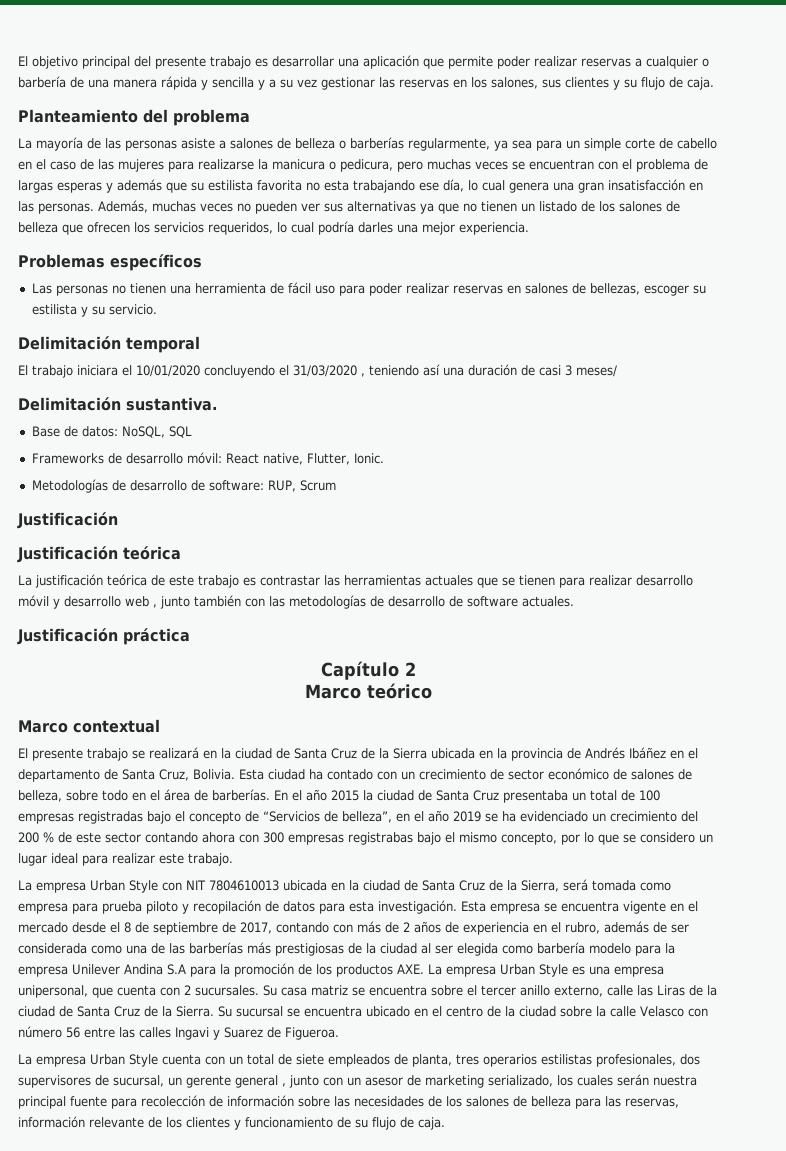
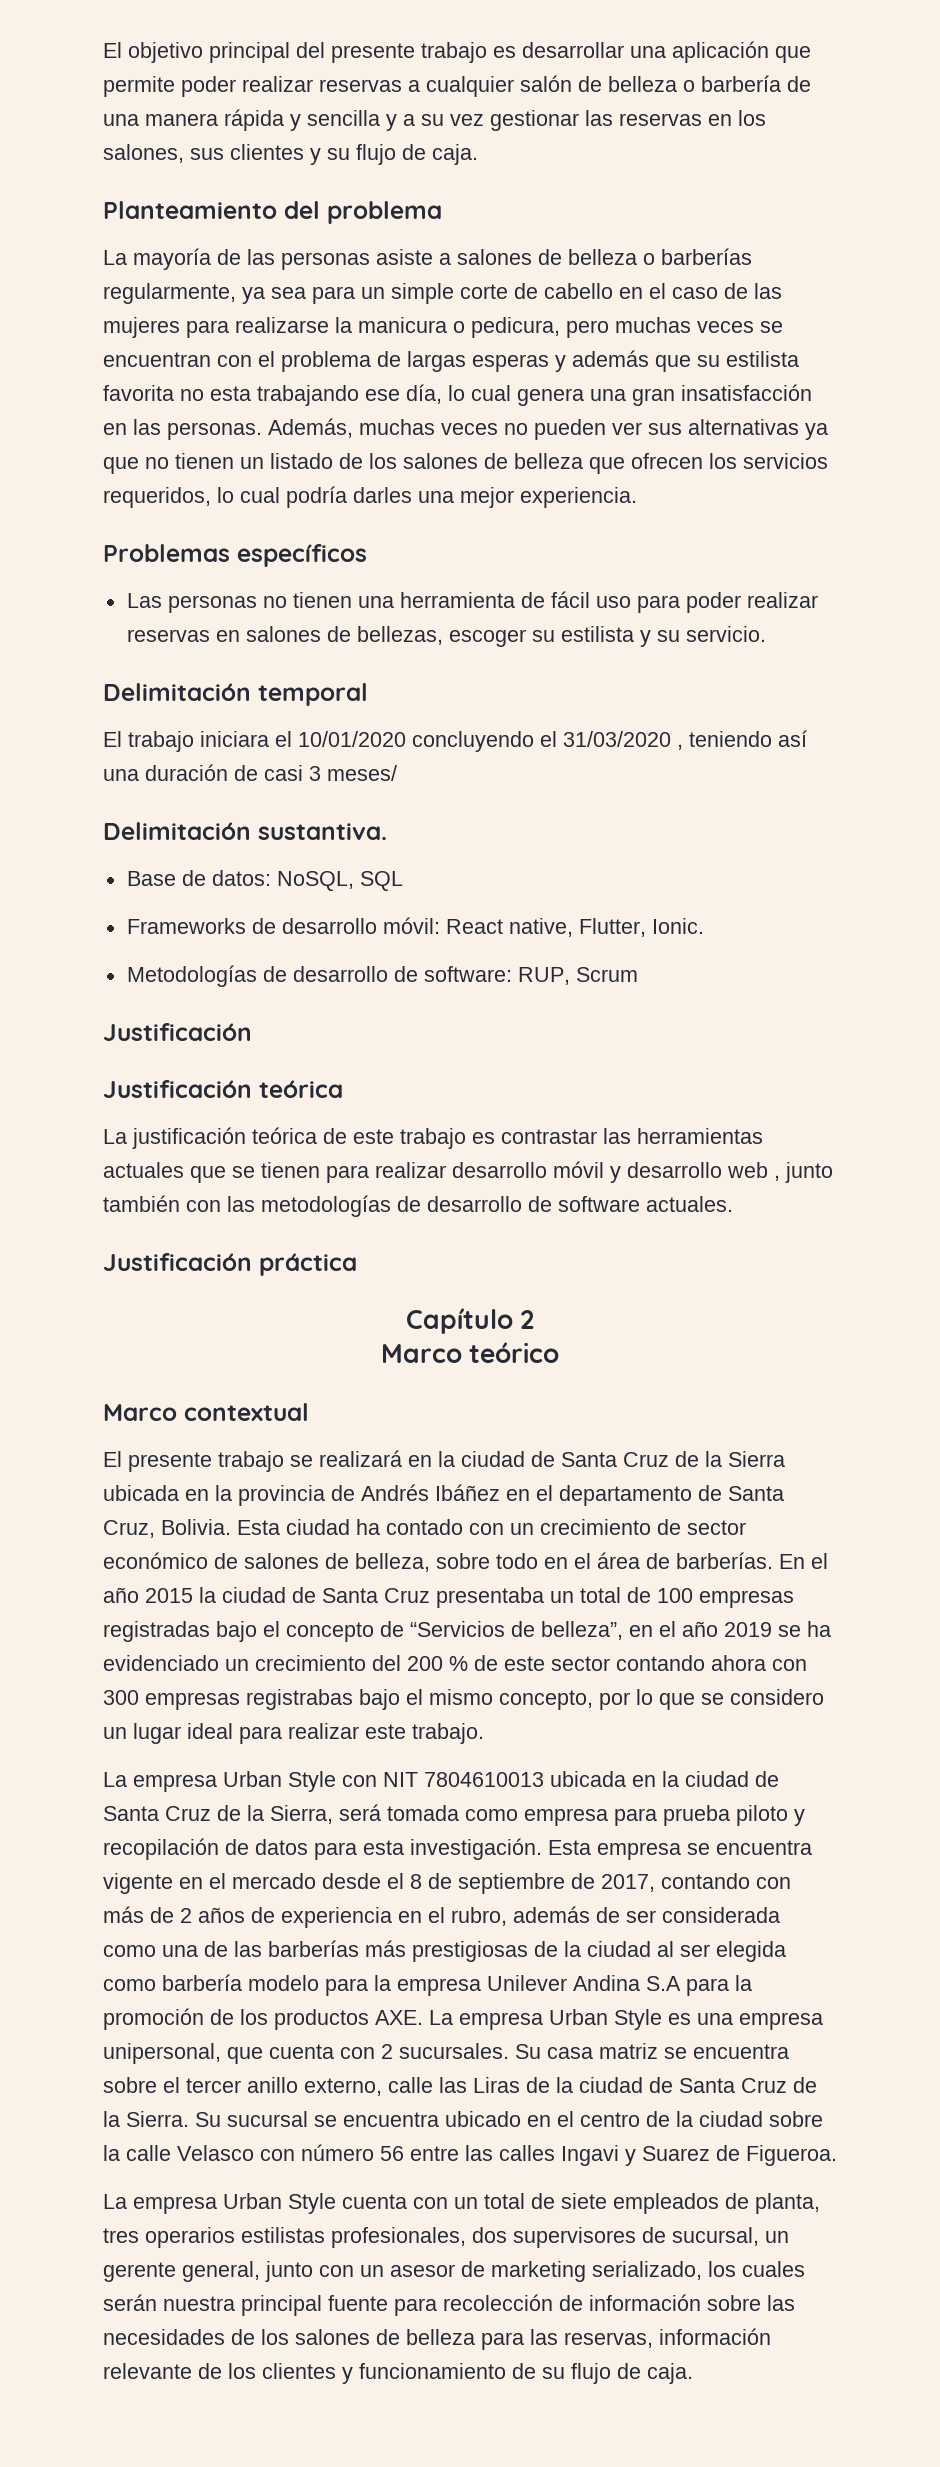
- El objetivo principal del presente trabajo es desarrollar una aplicación que permite poder realizar reservas a cualquier o barbería de una manera rápida y sencilla y a su vez gestionar las reservas en los salones, sus clientes y su flujo de caja.
+ El objetivo principal del presente trabajo es desarrollar una aplicación que permite poder realizar reservas a cualquier salón de belleza o barbería de una manera rápida y sencilla y a su vez gestionar las reservas en los salones, sus clientes y su flujo de caja.
- La empresa Urban Style cuenta con un total de siete empleados de planta, tres operarios estilistas profesionales, dos supervisores de sucursal, un gerente general , junto con un asesor de marketing serializado, los cuales serán nuestra principal fuente para recolección de información sobre las necesidades de los salones de belleza para las reservas, información relevante de los clientes y funcionamiento de su flujo de caja.
+ La empresa Urban Style cuenta con un total de siete empleados de planta, tres operarios estilistas profesionales, dos supervisores de sucursal, un gerente general, junto con un asesor de marketing serializado, los cuales serán nuestra principal fuente para recolección de información sobre las necesidades de los salones de belleza para las reservas, información relevante de los clientes y funcionamiento de su flujo de caja.

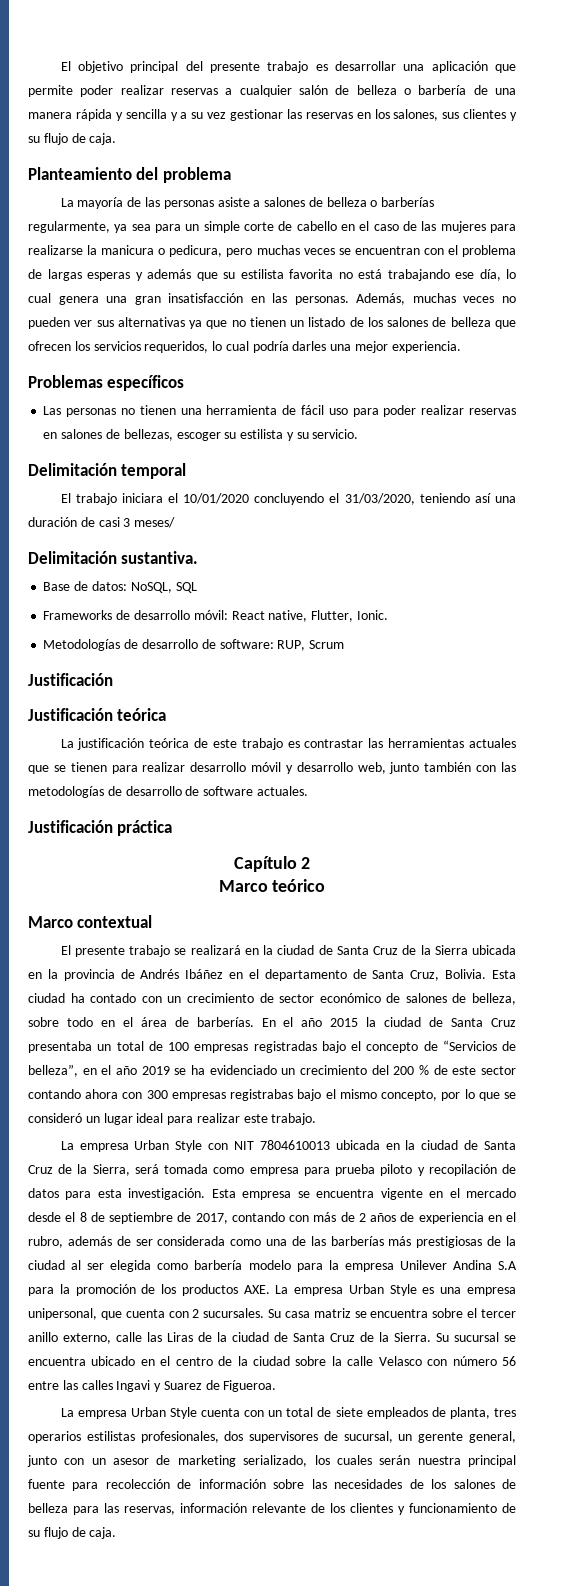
- La mayoría de las personas asiste a salones de belleza o barberías regularmente, ya sea para un simple corte de cabello en el caso de las mujeres para realizarse la manicura o pedicura, pero muchas veces se encuentran con el problema de largas esperas y además que su estilista favorita no esta trabajando ese día, lo cual genera una gran insatisfacción en las personas.
+ La mayoría de las personas asiste a salones de belleza o barberías regularmente, ya sea para un simple corte de cabello en el caso de las mujeres para realizarse la manicura o pedicura, pero muchas veces se encuentran con el problema de largas esperas y además que su estilista favorita no está trabajando ese día, lo cual genera una gran insatisfacción en las personas.
- El trabajo iniciara el 10/01/2020 concluyendo el 31/03/2020 , teniendo así una duración de casi 3 meses/
+ El trabajo iniciara el 10/01/2020 concluyendo el 31/03/2020, teniendo así una duración de casi 3 meses/
- La justificación teórica de este trabajo es contrastar las herramientas actuales que se tienen para realizar desarrollo móvil y desarrollo web , junto también con las metodologías de desarrollo de software actuales.
+ La justificación teórica de este trabajo es contrastar las herramientas actuales que se tienen para realizar desarrollo móvil y desarrollo web, junto también con las metodologías de desarrollo de software actuales.
- En el año 2015 la ciudad de Santa Cruz presentaba un total de 100 empresas registradas bajo el concepto de “Servicios de belleza”, en el año 2019 se ha evidenciado un crecimiento del 200 % de este sector contando ahora con 300 empresas registrabas bajo el mismo concepto, por lo que se considero un lugar ideal para realizar este trabajo.
+ En el año 2015 la ciudad de Santa Cruz presentaba un total de 100 empresas registradas bajo el concepto de “Servicios de belleza”, en el año 2019 se ha evidenciado un crecimiento del 200 % de este sector contando ahora con 300 empresas registrabas bajo el mismo concepto, por lo que se consideró un lugar ideal para realizar este trabajo.

